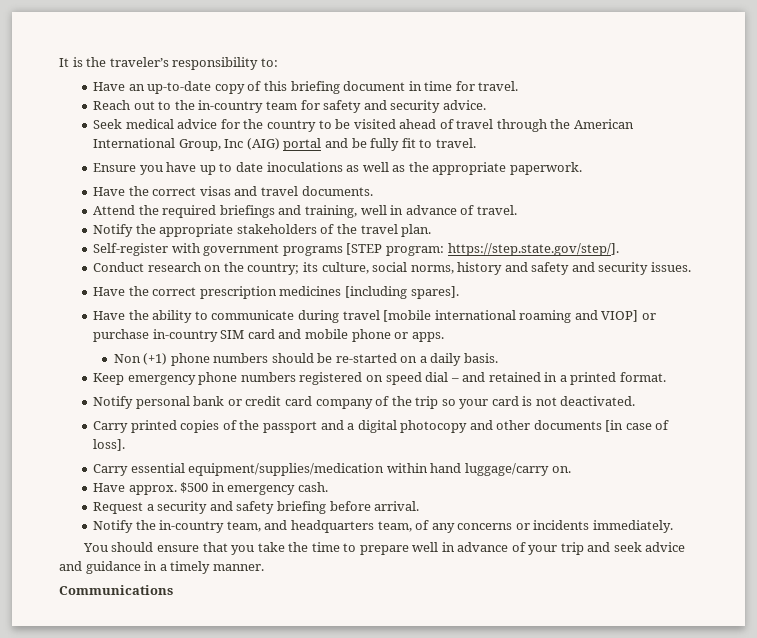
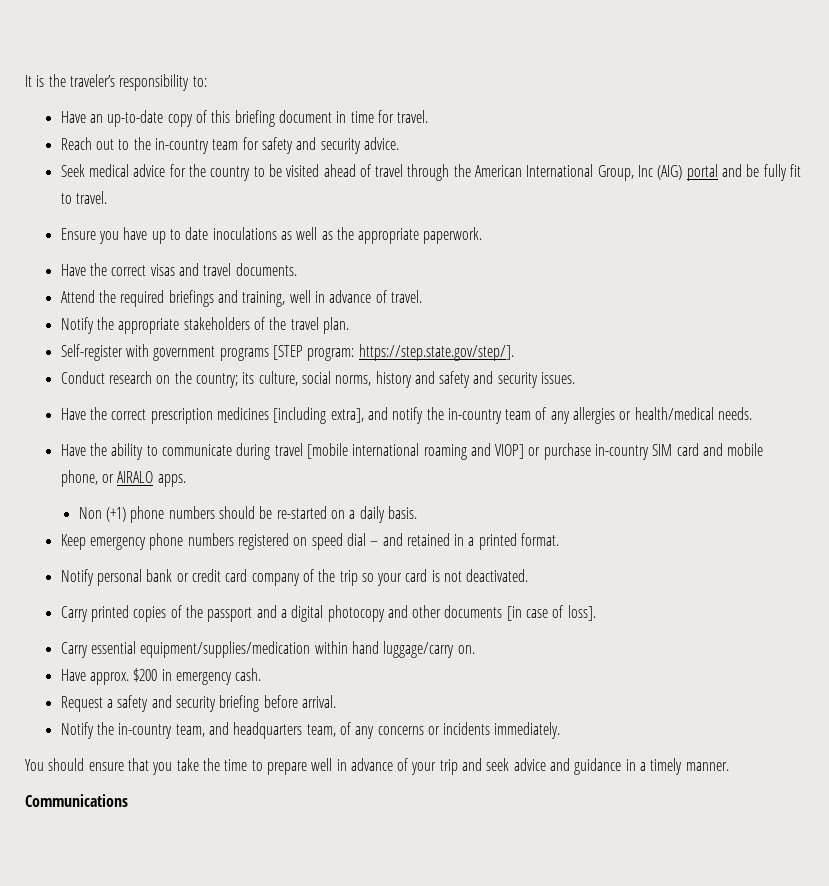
- Have the correct prescription medicines [including spares].
+ Have the correct prescription medicines [including extra], and notify the in-country team of any allergies or health/medical needs.
- Have the ability to communicate during travel [mobile international roaming and VIOP] or purchase in-country SIM card and mobile phone or apps.
+ Have the ability to communicate during travel [mobile international roaming and VIOP] or purchase in-country SIM card and mobile phone, or AIRALO apps.
- Have approx. $500 in emergency cash.
+ Have approx. $200 in emergency cash.
- Request a security and safety briefing before arrival.
+ Request a safety and security briefing before arrival.

